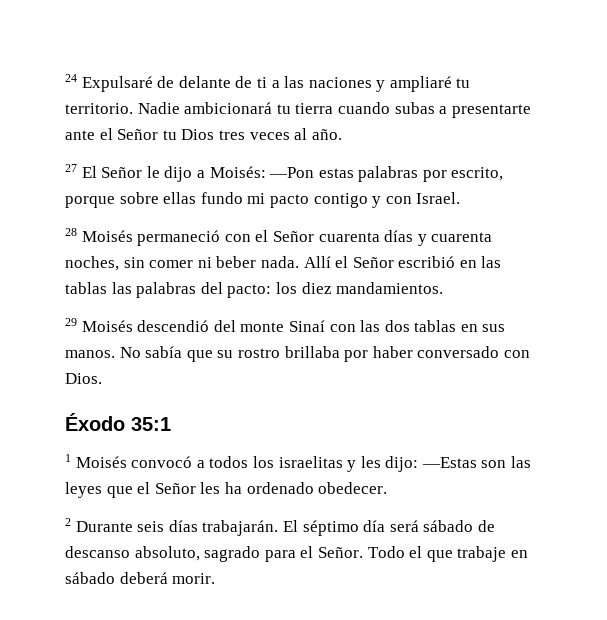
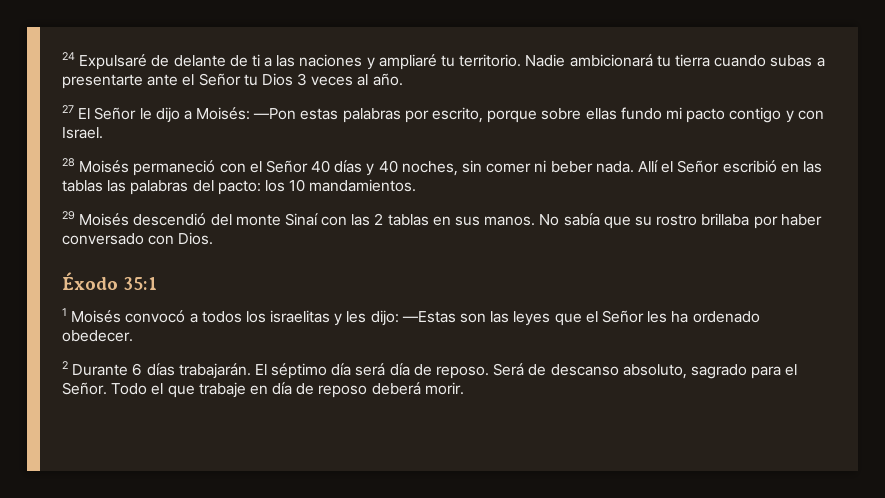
- Nadie ambicionará tu tierra cuando subas a presentarte ante el Señor tu Dios tres veces al año.
+ Nadie ambicionará tu tierra cuando subas a presentarte ante el Señor tu Dios 3 veces al año.
- 28 Moisés permaneció con el Señor cuarenta días y cuarenta noches, sin comer ni beber nada.
+ 28 Moisés permaneció con el Señor 40 días y 40 noches, sin comer ni beber nada.
- Allí el Señor escribió en las tablas las palabras del pacto: los diez mandamientos.
+ Allí el Señor escribió en las tablas las palabras del pacto: los 10 mandamientos.
- 29 Moisés descendió del monte Sinaí con las dos tablas en sus manos.
+ 29 Moisés descendió del monte Sinaí con las 2 tablas en sus manos.
- 2 Durante seis días trabajarán.
+ 2 Durante 6 días trabajarán.
- El séptimo día será sábado de descanso absoluto, sagrado para el Señor.
+ El séptimo día será día de reposo. Será de descanso absoluto, sagrado para el Señor.
- Todo el que trabaje en sábado deberá morir.
+ Todo el que trabaje en día de reposo deberá morir.

